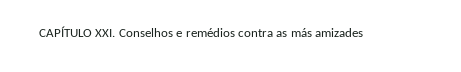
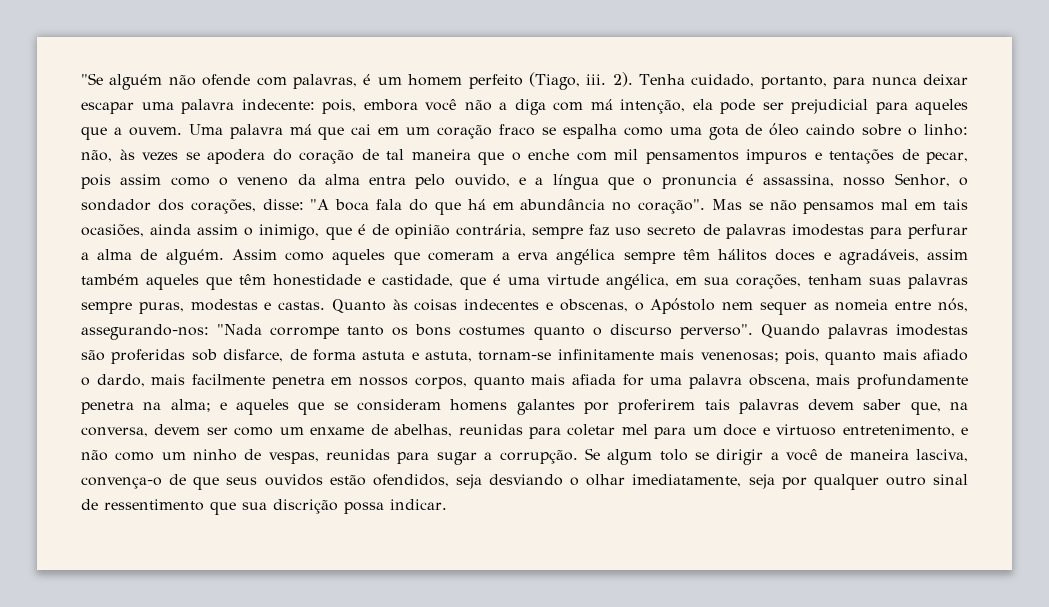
- CAPÍTULO XXI. Conselhos e remédios contra as más amizades
+ "Se alguém não ofende com palavras, é um homem perfeito (Tiago, iii. 2). Tenha cuidado, portanto, para nunca deixar escapar uma palavra indecente: pois, embora você não a diga com má intenção, ela pode ser prejudicial para aqueles que a ouvem. Uma palavra má que cai em um coração fraco se espalha como uma gota de óleo caindo sobre o linho: não, às vezes se apodera do coração de tal maneira que o enche com mil pensamentos impuros e tentações de pecar, pois assim como o veneno da alma entra pelo ouvido, e a língua que o pronuncia é assassina, nosso Senhor, o sondador dos corações, disse: "A boca fala do que há em abundância no coração". Mas se não pensamos mal em tais ocasiões, ainda assim o inimigo, que é de opinião contrária, sempre faz uso secreto de palavras imodestas para perfurar a alma de alguém. Assim como aqueles que comeram a erva angélica sempre têm hálitos doces e agradáveis, assim também aqueles que têm honestidade e castidade, que é uma virtude angélica, em sua corações, tenham suas palavras sempre puras, modestas e castas. Quanto às coisas indecentes e obscenas, o Apóstolo nem sequer as nomeia entre nós, assegurando-nos: "Nada corrompe tanto os bons costumes quanto o discurso perverso". Quando palavras imodestas são proferidas sob disfarce, de forma astuta e astuta, tornam-se infinitamente mais venenosas; pois, quanto mais afiado o dardo, mais facilmente penetra em nossos corpos, quanto mais afiada for uma palavra obscena, mais profundamente penetra na alma; e aqueles que se consideram homens galantes por proferirem tais palavras devem saber que, na conversa, devem ser como um enxame de abelhas, reunidas para coletar mel para um doce e virtuoso entretenimento, e não como um ninho de vespas, reunidas para sugar a corrupção. Se algum tolo se dirigir a você de maneira lasciva, convença-o de que seus ouvidos estão ofendidos, seja desviando o olhar imediatamente, seja por qualquer outro sinal de ressentimento que sua discrição possa indicar.

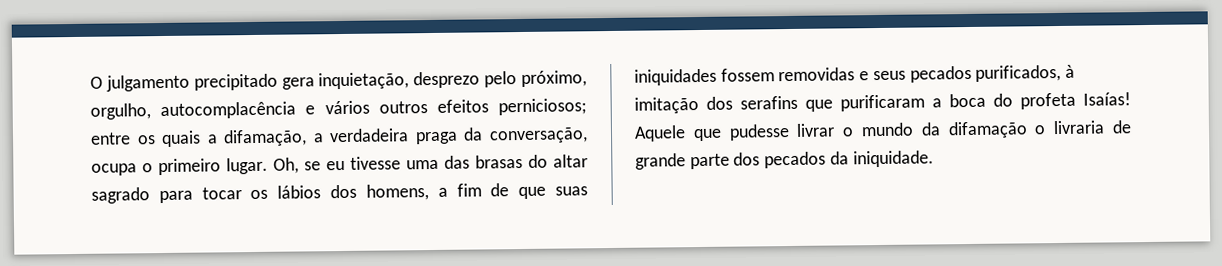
- "Se alguém não ofende com palavras, é um homem perfeito (Tiago, iii. 2). Tenha cuidado, portanto, para nunca deixar escapar uma palavra indecente: pois, embora você não a diga com má intenção, ela pode ser prejudicial para aqueles que a ouvem. Uma palavra má que cai em um coração fraco se espalha como uma gota de óleo caindo sobre o linho: não, às vezes se apodera do coração de tal maneira que o enche com mil pensamentos impuros e tentações de pecar, pois assim como o veneno da alma entra pelo ouvido, e a língua que o pronuncia é assassina, nosso Senhor, o sondador dos corações, disse: "A boca fala do que há em abundância no coração". Mas se não pensamos mal em tais ocasiões, ainda assim o inimigo, que é de opinião contrária, sempre faz uso secreto de palavras imodestas para perfurar a alma de alguém. Assim como aqueles que comeram a erva angélica sempre têm hálitos doces e agradáveis, assim também aqueles que têm honestidade e castidade, que é uma virtude angélica, em sua corações, tenham suas palavras sempre puras, modestas e castas. Quanto às coisas indecentes e obscenas, o Apóstolo nem sequer as nomeia entre nós, assegurando-nos: "Nada corrompe tanto os bons costumes quanto o discurso perverso". Quando palavras imodestas são proferidas sob disfarce, de forma astuta e astuta, tornam-se infinitamente mais venenosas; pois, quanto mais afiado o dardo, mais facilmente penetra em nossos corpos, quanto mais afiada for uma palavra obscena, mais profundamente penetra na alma; e aqueles que se consideram homens galantes por proferirem tais palavras devem saber que, na conversa, devem ser como um enxame de abelhas, reunidas para coletar mel para um doce e virtuoso entretenimento, e não como um ninho de vespas, reunidas para sugar a corrupção. Se algum tolo se dirigir a você de maneira lasciva, convença-o de que seus ouvidos estão ofendidos, seja desviando o olhar imediatamente, seja por qualquer outro sinal de ressentimento que sua discrição possa indicar.
+ O julgamento precipitado gera inquietação, desprezo pelo próximo, orgulho, autocomplacência e vários outros efeitos perniciosos; entre os quais a difamação, a verdadeira praga da conversação, ocupa o primeiro lugar. Oh, se eu tivesse uma das brasas do altar sagrado para tocar os lábios dos homens, a fim de que suas iniquidades fossem removidas e seus pecados purificados, à imitação dos serafins que purificaram a boca do profeta Isaías! Aquele que pudesse livrar o mundo da difamação o livraria de grande parte dos pecados da iniquidade.

